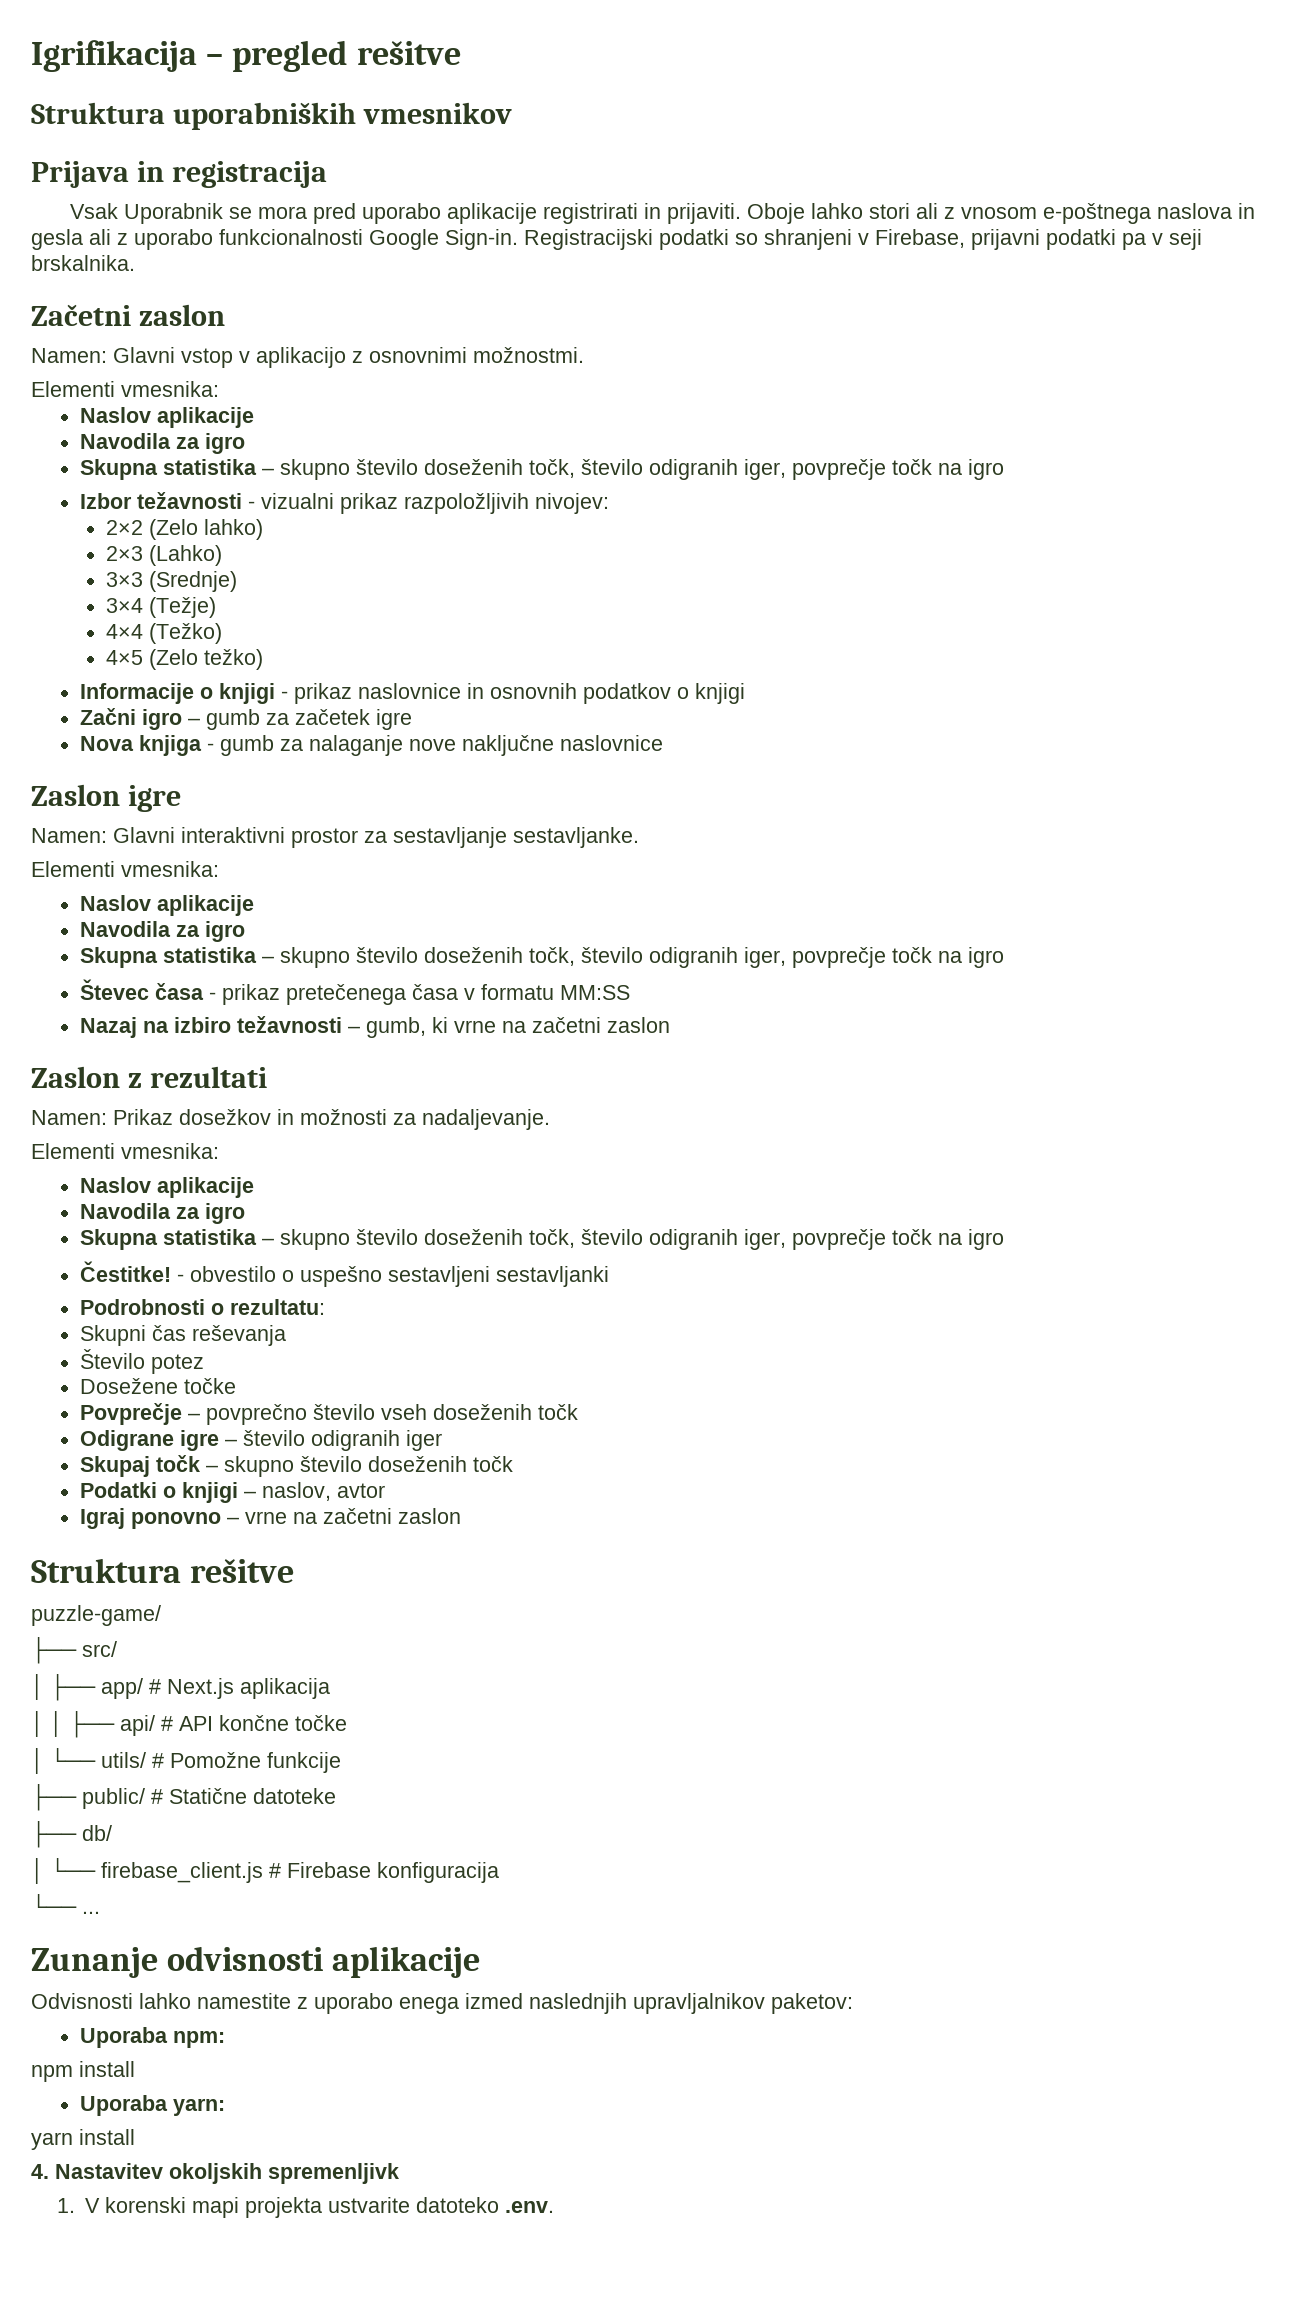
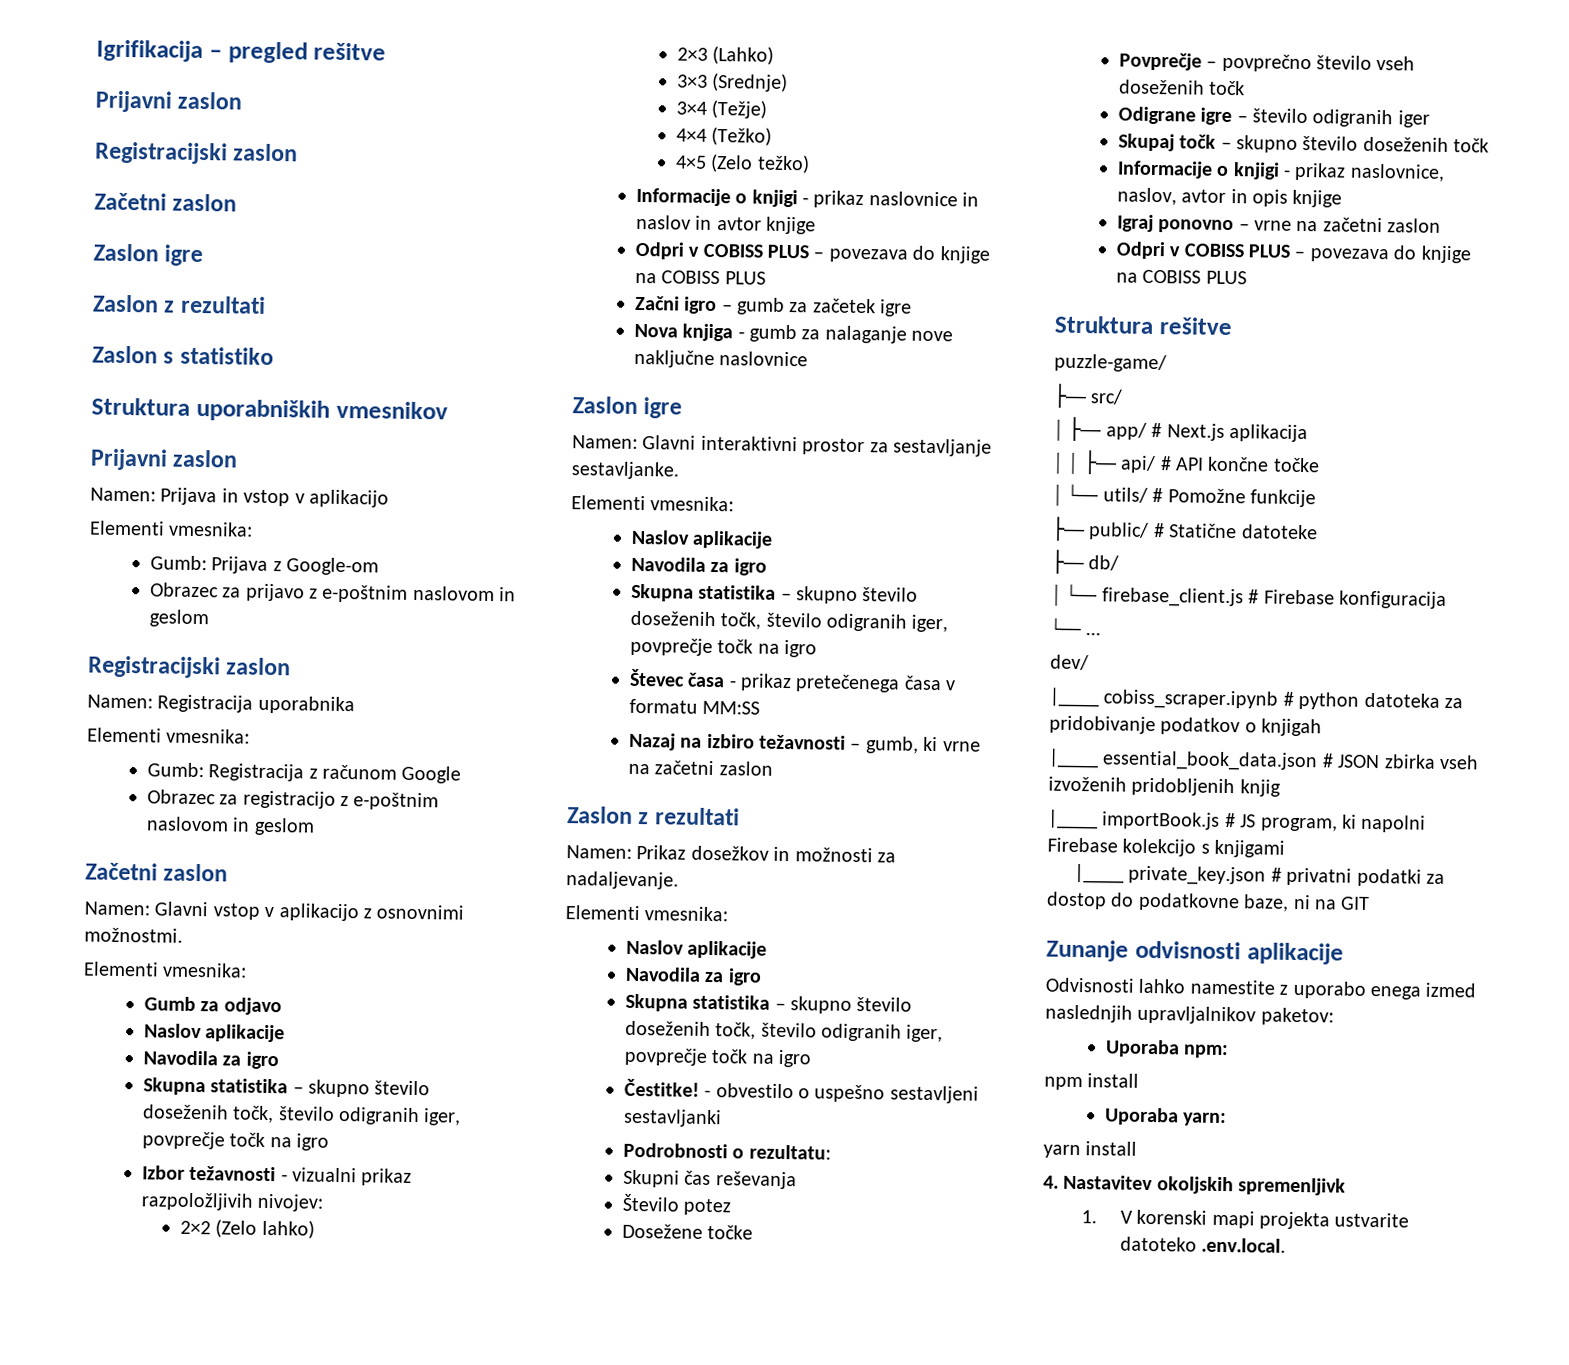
  Igrifikacija – pregled rešitve
+ Prijavni zaslon
+ Registracijski zaslon
+ Začetni zaslon
+ Zaslon igre
+ Zaslon z rezultati
+ Zaslon s statistiko
  Struktura uporabniških vmesnikov
- Prijava in registracija
- Vsak Uporabnik se mora pred uporabo aplikacije registrirati in prijaviti. Oboje lahko stori ali z vnosom e-poštnega naslova in gesla ali z uporabo funkcionalnosti Google Sign-in. Registracijski podatki so shranjeni v Firebase, prijavni podatki pa v seji brskalnika.
+ Prijavni zaslon
+ Namen: Prijava in vstop v aplikacijo
+ Elementi vmesnika:
+ Gumb: Prijava z Google-om
+ Obrazec za prijavo z e-poštnim naslovom in geslom
+ Registracijski zaslon
+ Namen: Registracija uporabnika
+ Elementi vmesnika:
+ Gumb: Registracija z računom Google
+ Obrazec za registracijo z e-poštnim naslovom in geslom
+ Gumb za odjavo
- Informacije o knjigi - prikaz naslovnice in osnovnih podatkov o knjigi
+ Informacije o knjigi - prikaz naslovnice in naslov in avtor knjige
+ Odpri v COBISS PLUS – povezava do knjige na COBISS PLUS
- Podatki o knjigi – naslov, avtor
+ Informacije o knjigi - prikaz naslovnice, naslov, avtor in opis knjige
  Igraj ponovno – vrne na začetni zaslon
+ Odpri v COBISS PLUS – povezava do knjige na COBISS PLUS
+ dev/
+ |____ cobiss_scraper.ipynb # python datoteka za pridobivanje podatkov o knjigah
+ |____ essential_book_data.json # JSON zbirka vseh izvoženih pridobljenih knjig
+ |____ importBook.js # JS program, ki napolni Firebase kolekcijo s knjigami
+ |____ private_key.json # privatni podatki za dostop do podatkovne baze, ni na GIT
- 1. V korenski mapi projekta ustvarite datoteko .env.
+ 1. V korenski mapi projekta ustvarite datoteko .env.local.

